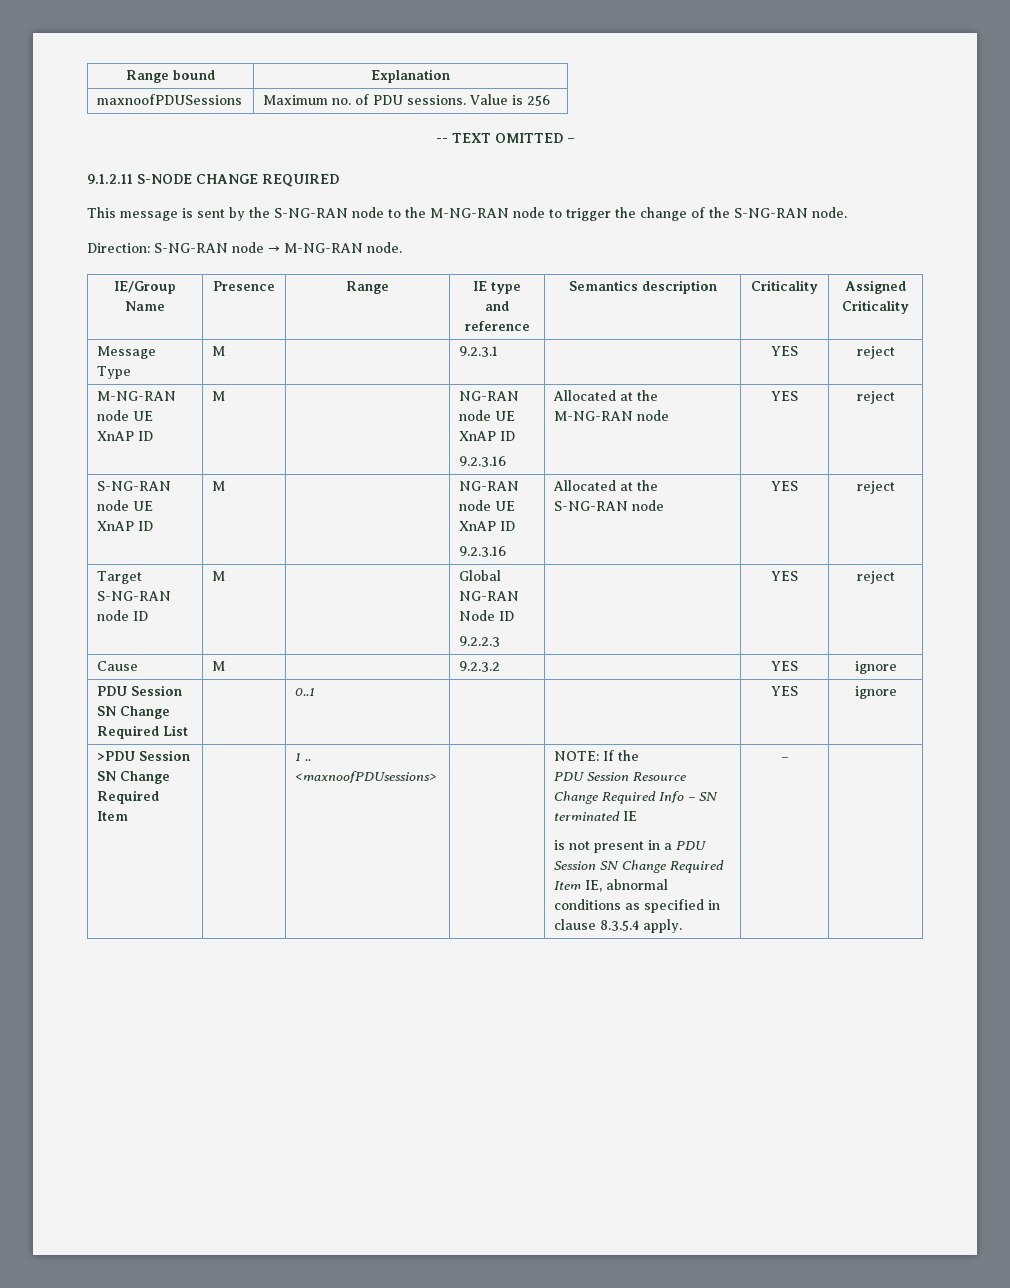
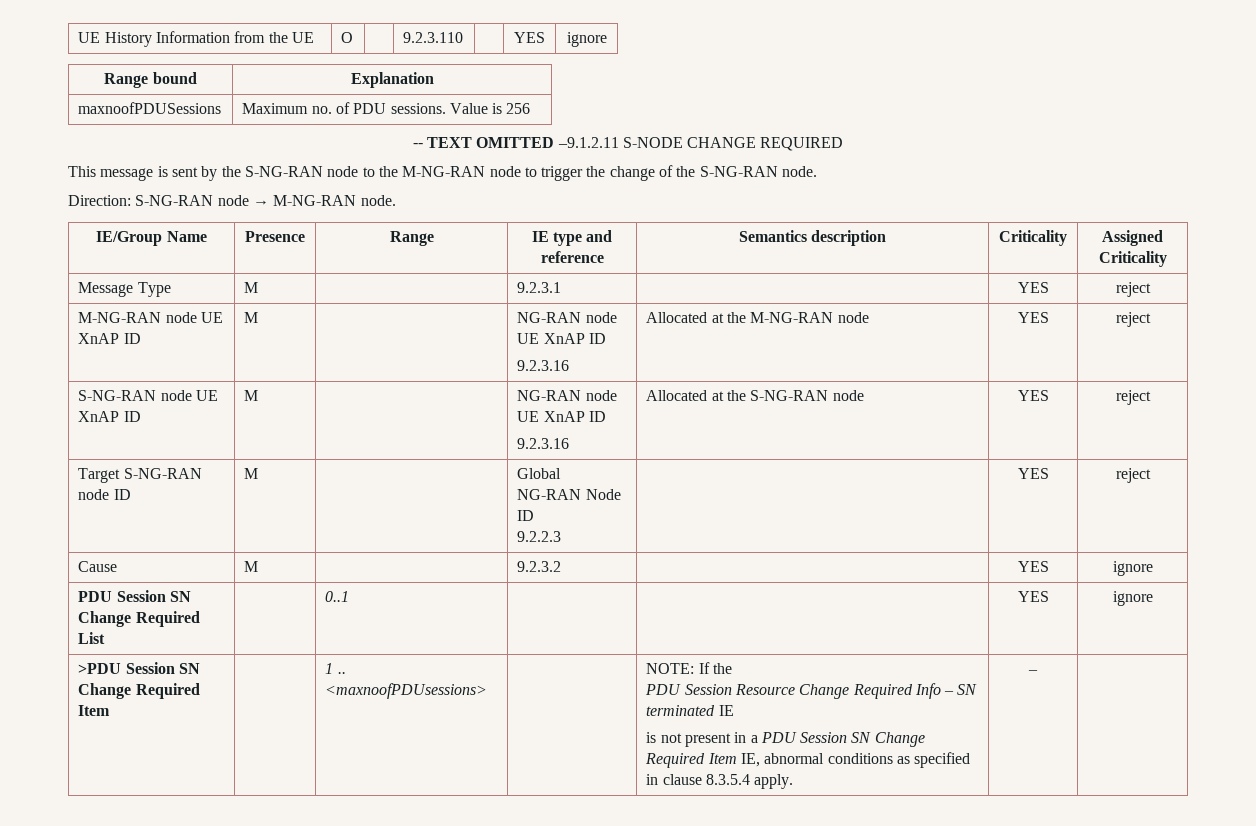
+ UE History Information from the UE | O | | 9.2.3.110 | | YES | ignore
- -- TEXT OMITTED –
- 9.1.2.11 S-NODE CHANGE REQUIRED
+ -- TEXT OMITTED –9.1.2.11 S-NODE CHANGE REQUIRED

